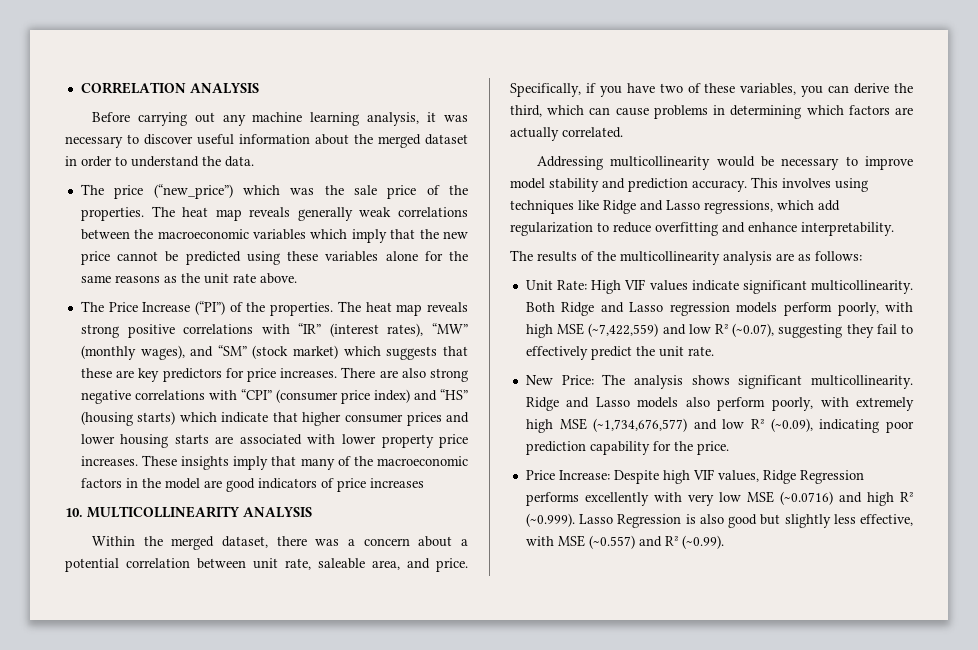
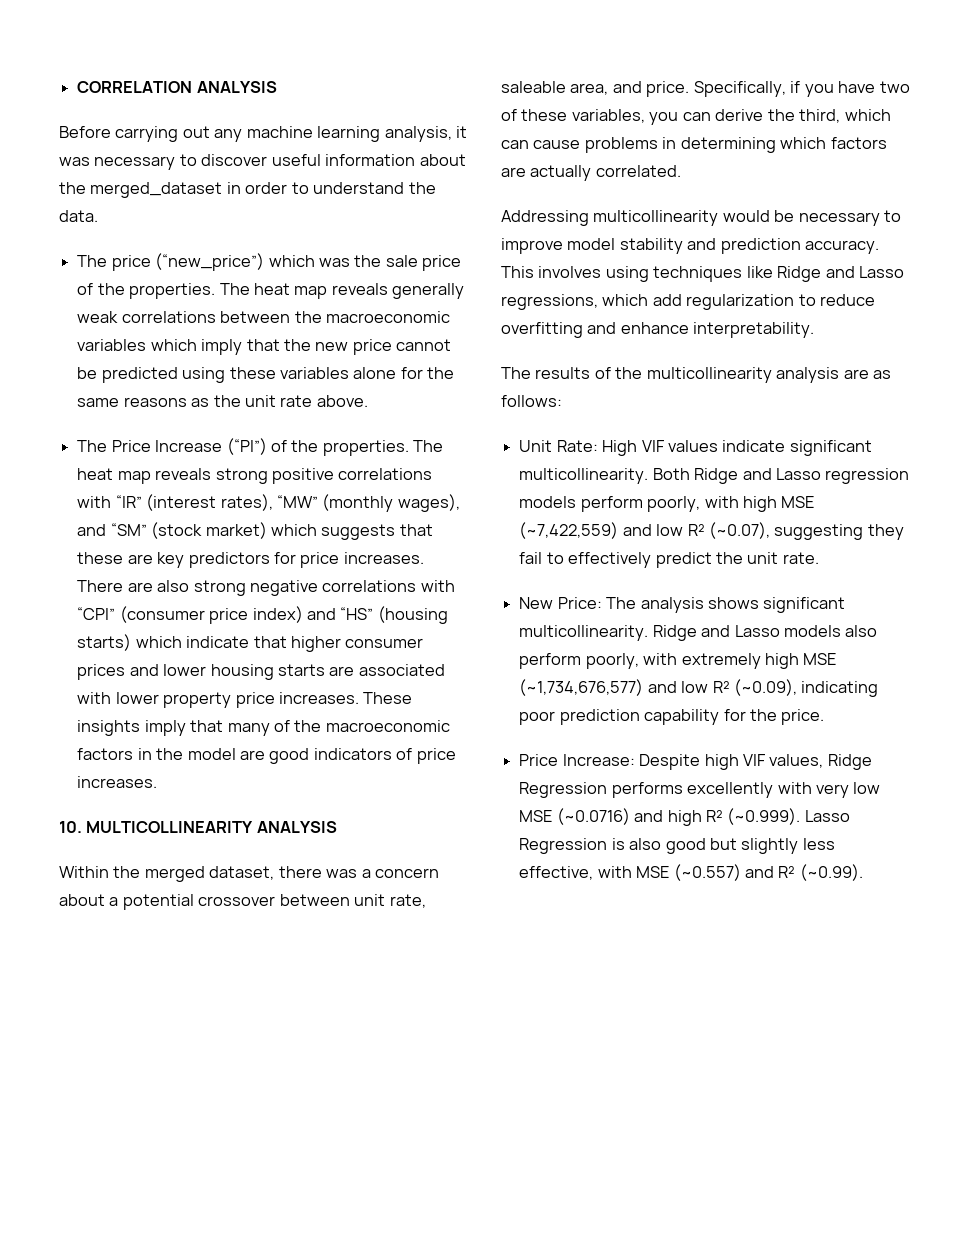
- Before carrying out any machine learning analysis, it was necessary to discover useful information about the merged dataset in order to understand the data.
+ Before carrying out any machine learning analysis, it was necessary to discover useful information about the merged_dataset in order to understand the data.
- These insights imply that many of the macroeconomic factors in the model are good indicators of price increases
+ These insights imply that many of the macroeconomic factors in the model are good indicators of price increases.
- Within the merged dataset, there was a concern about a potential correlation between unit rate, saleable area, and price.
+ Within the merged dataset, there was a concern about a potential crossover between unit rate, saleable area, and price.

